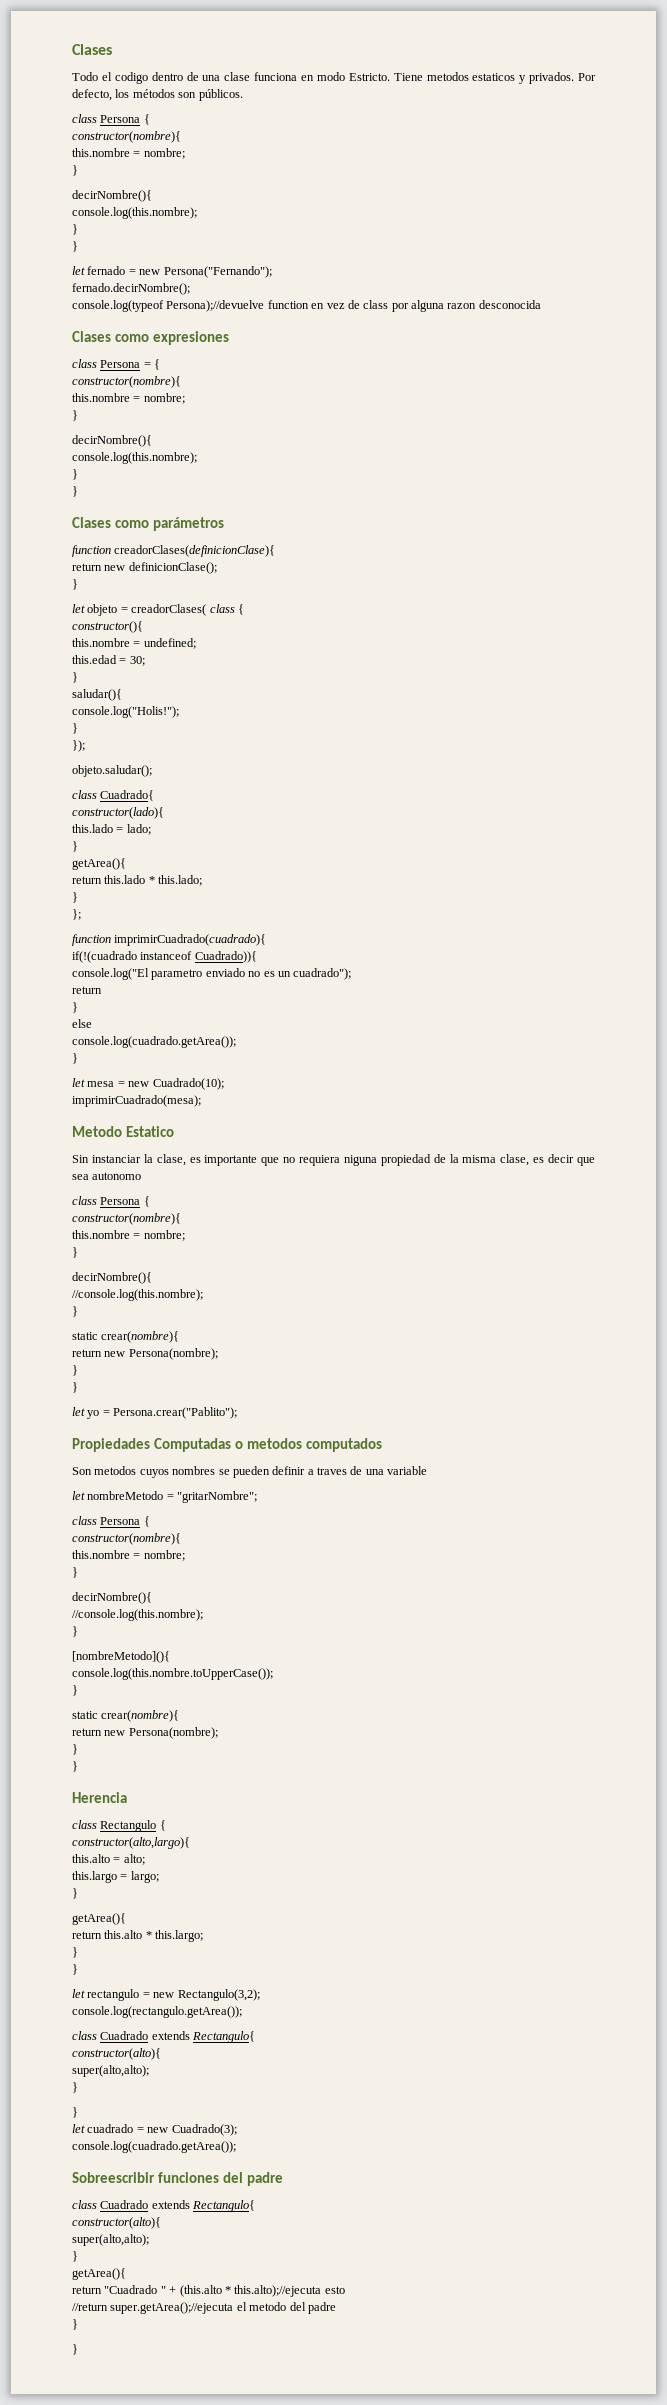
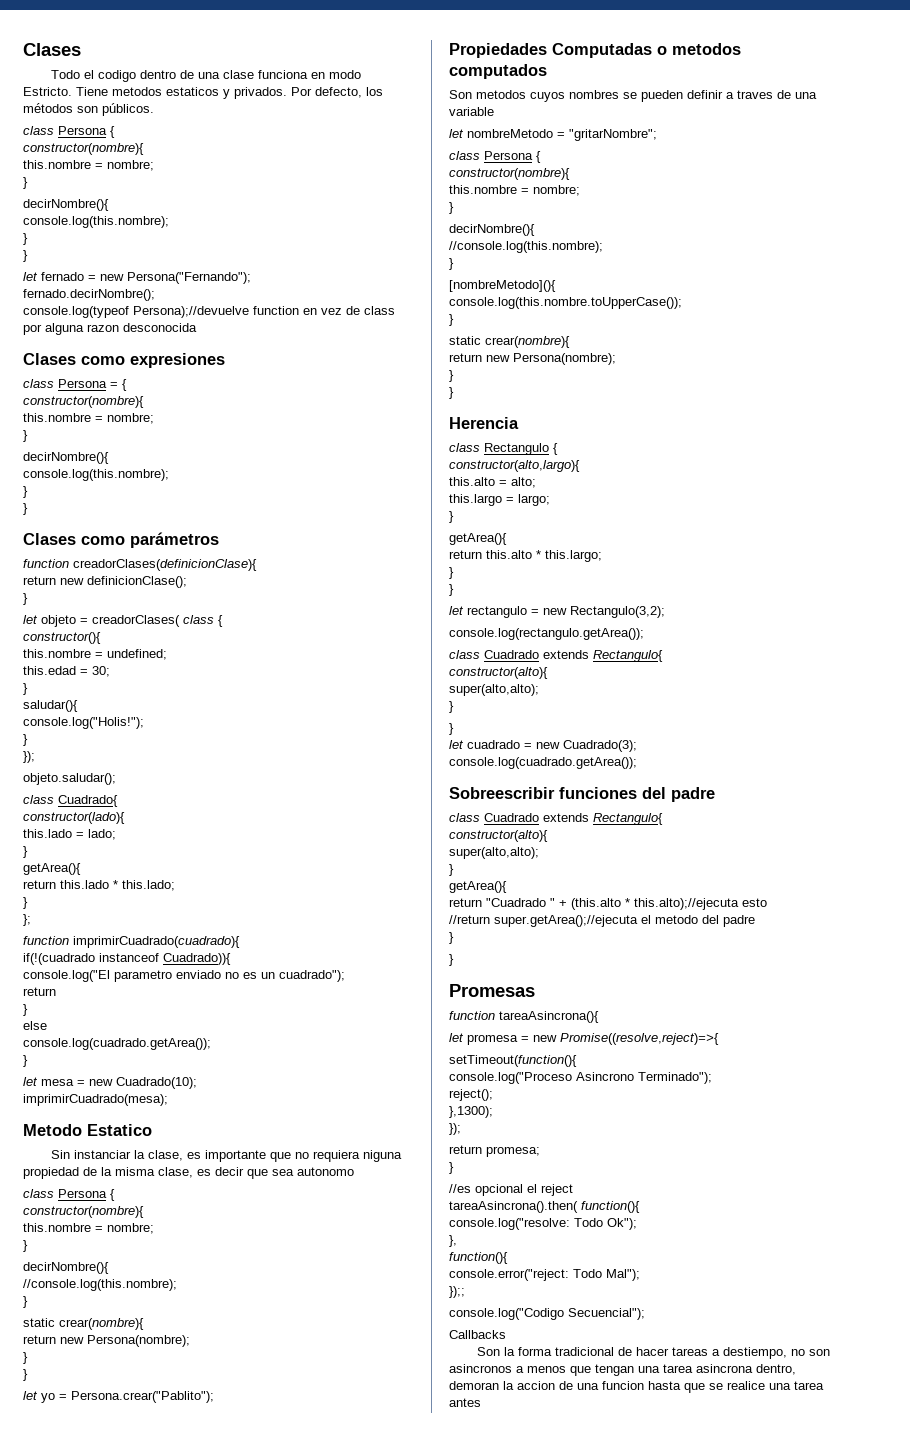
+ Promesas
+ function tareaAsincrona(){
+ let promesa = new Promise((resolve,reject)=>{
+ setTimeout(function(){
+ console.log("Proceso Asincrono Terminado");
+ reject();
+ },1300);
+ });
+ return promesa;
+ }
+ //es opcional el reject
+ tareaAsincrona().then( function(){
+ console.log("resolve: Todo Ok");
+ },
+ function(){
+ console.error("reject: Todo Mal");
+ });;
+ console.log("Codigo Secuencial");
+ Callbacks
+ Son la forma tradicional de hacer tareas a destiempo, no son asincronos a menos que tengan una tarea asincrona dentro, demoran la accion de una funcion hasta que se realice una tarea antes

